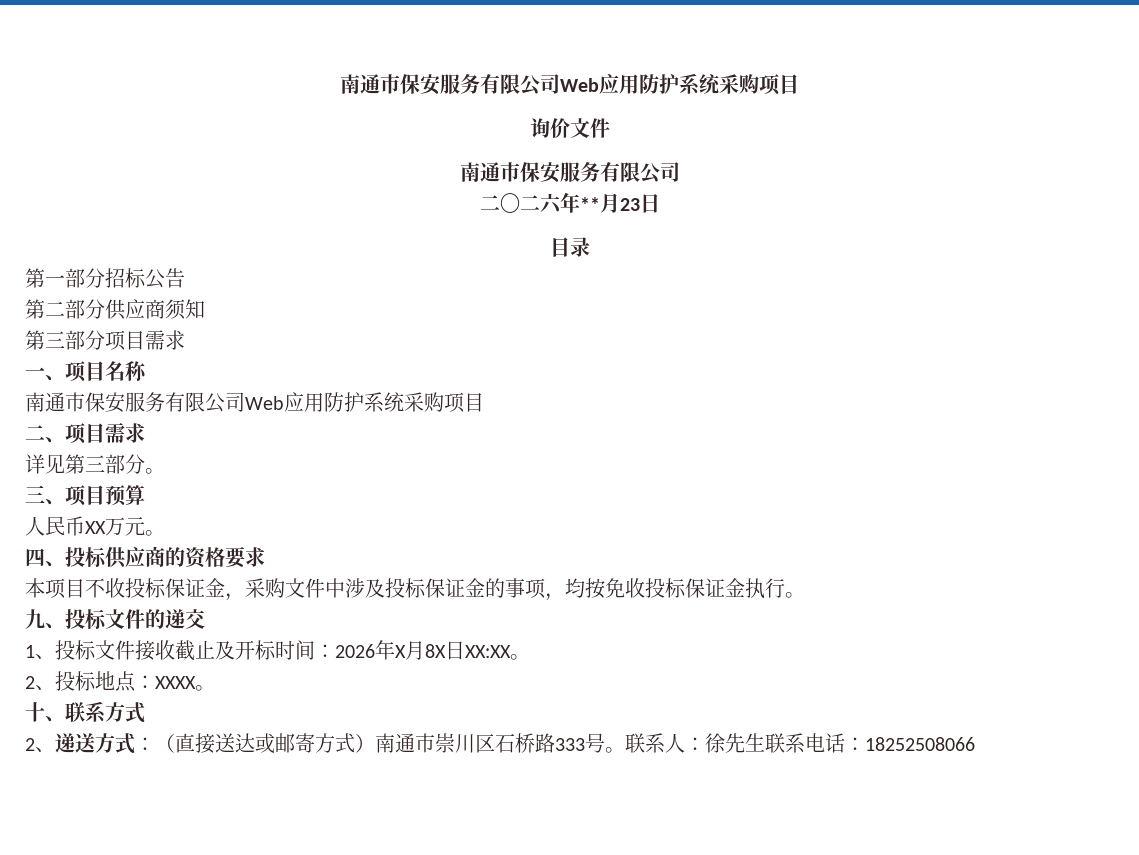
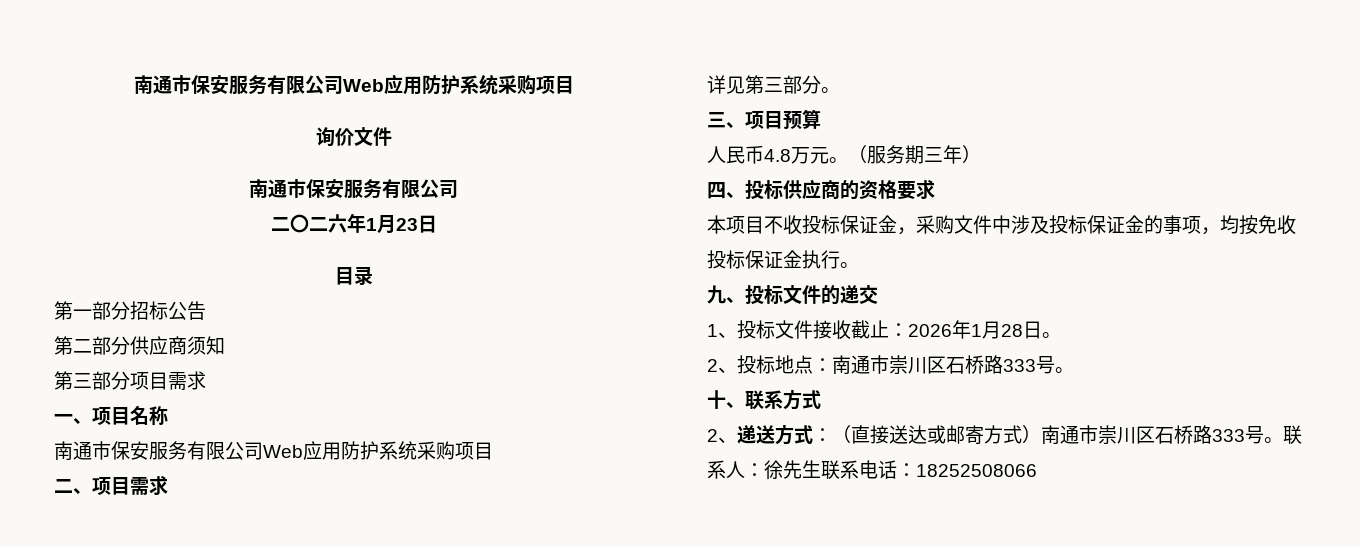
- 二〇二六年**月23日
+ 二〇二六年1月23日
- 人民币XX万元。
+ 人民币4.8万元。（服务期三年）
- 1、投标文件接收截止及开标时间：2026年X月8X日XX:XX。
+ 1、投标文件接收截止：2026年1月28日。
- 2、投标地点：XXXX。
+ 2、投标地点：南通市崇川区石桥路333号。

